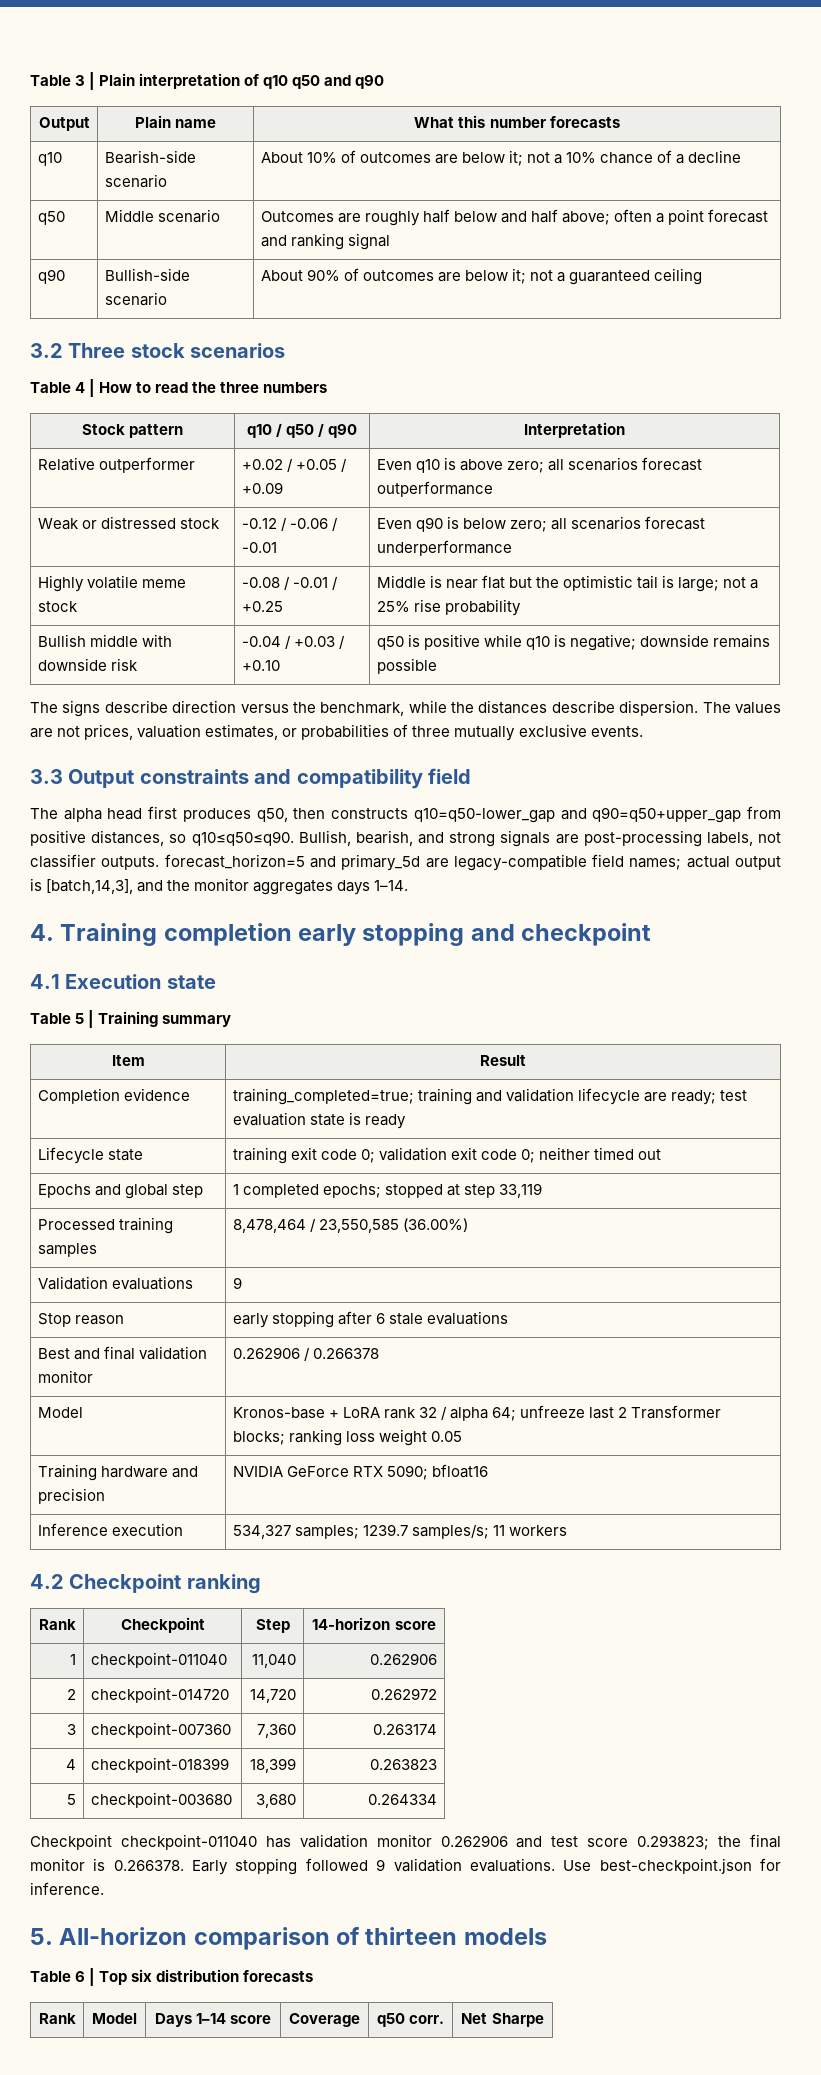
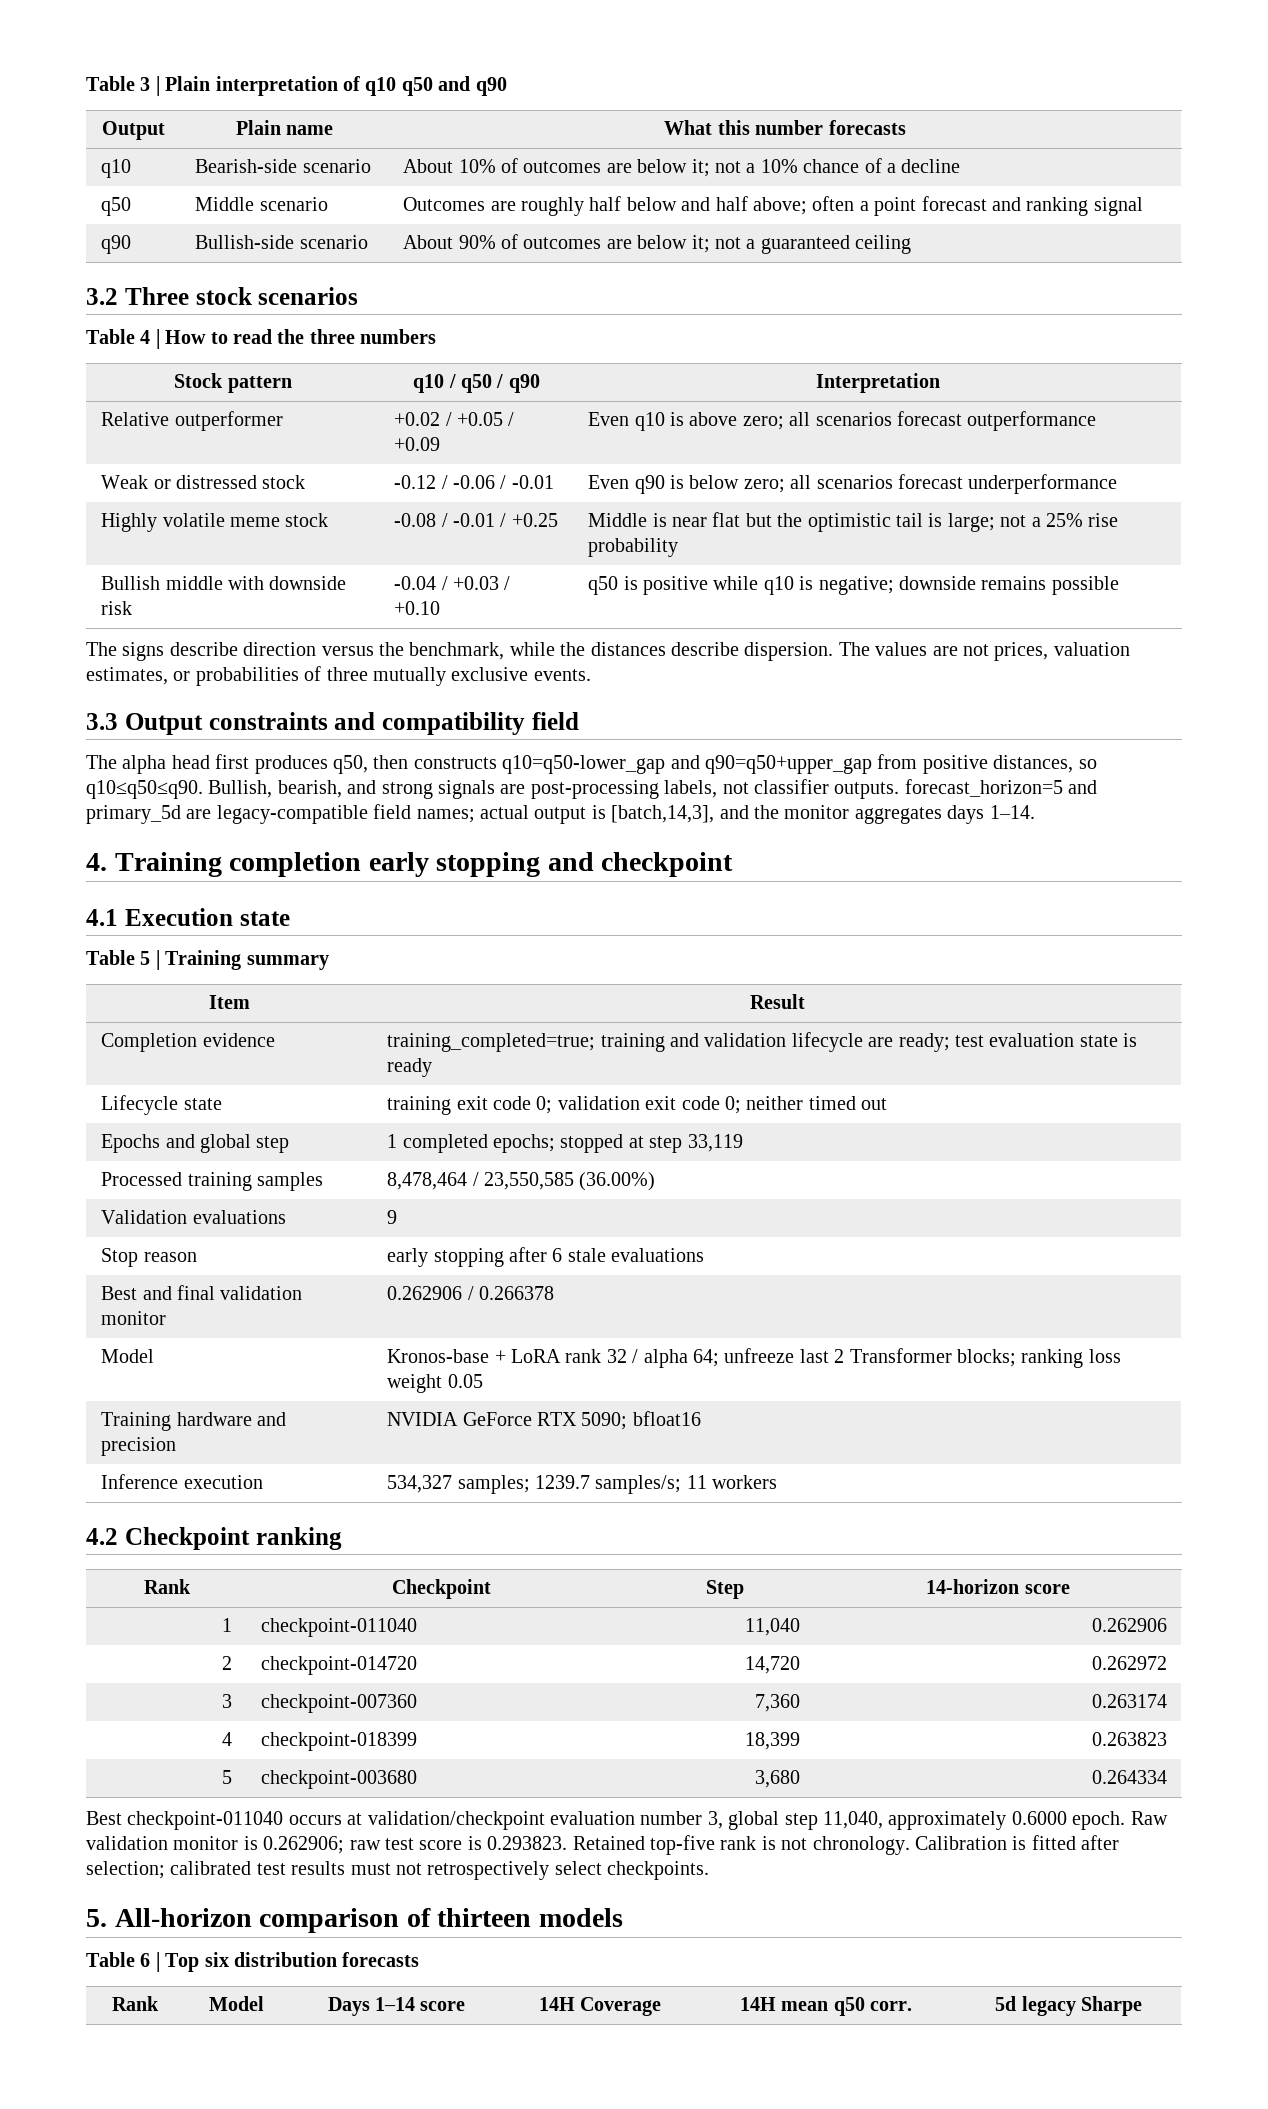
- Checkpoint checkpoint-011040 has validation monitor 0.262906 and test score 0.293823; the final monitor is 0.266378. Early stopping followed 9 validation evaluations. Use best-checkpoint.json for inference.
+ Best checkpoint-011040 occurs at validation/checkpoint evaluation number 3, global step 11,040, approximately 0.6000 epoch. Raw validation monitor is 0.262906; raw test score is 0.293823. Retained top-five rank is not chronology. Calibration is fitted after selection; calibrated test results must not retrospectively select checkpoints.
- Rank | Model | Days 1–14 score | Coverage | q50 corr. | Net Sharpe
+ Rank | Model | Days 1–14 score | 14H Coverage | 14H mean q50 corr. | 5d legacy Sharpe

